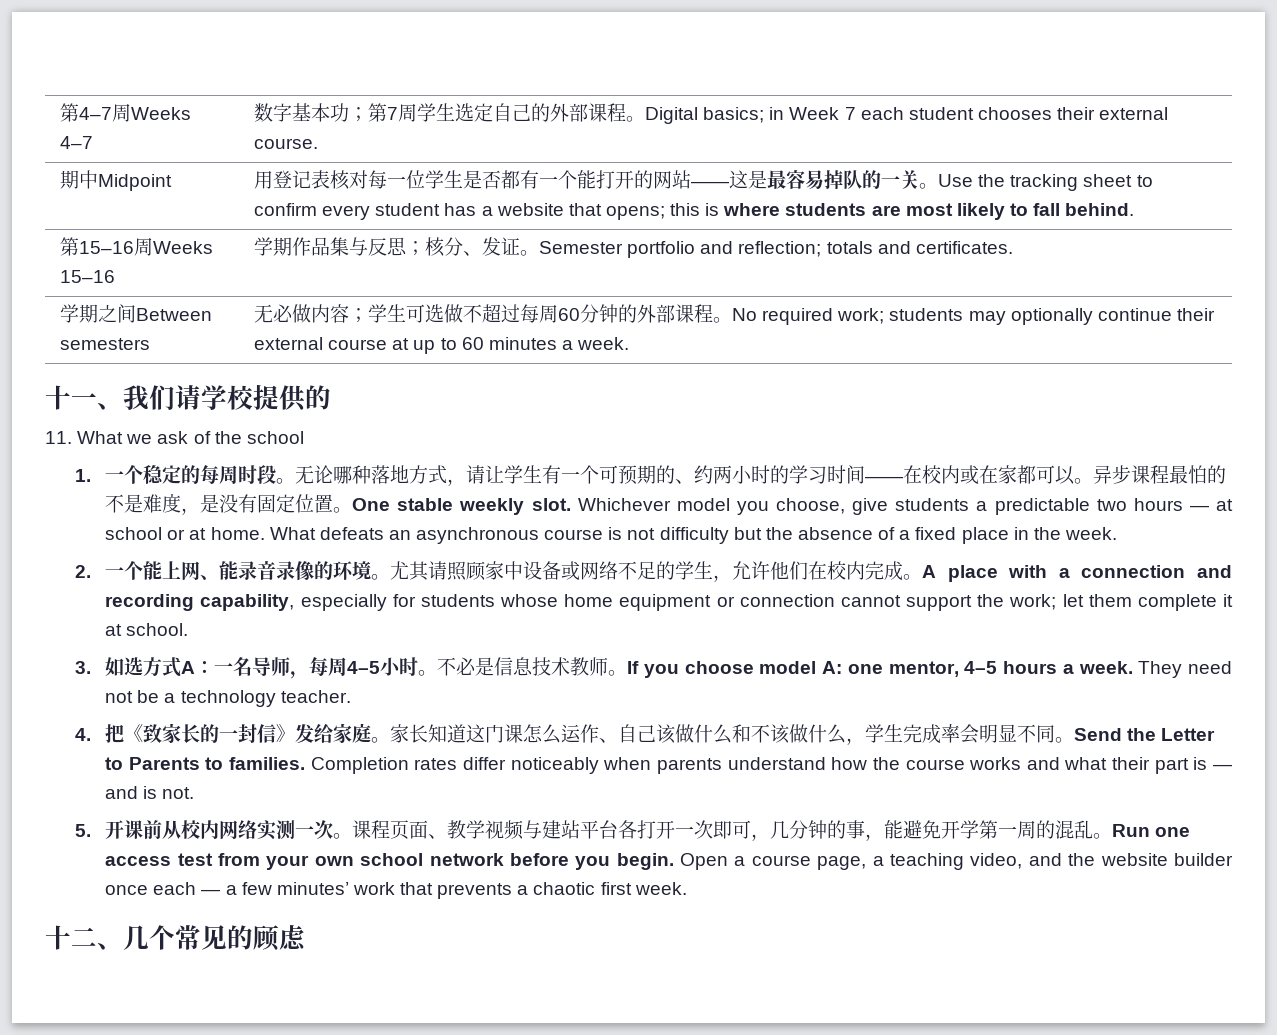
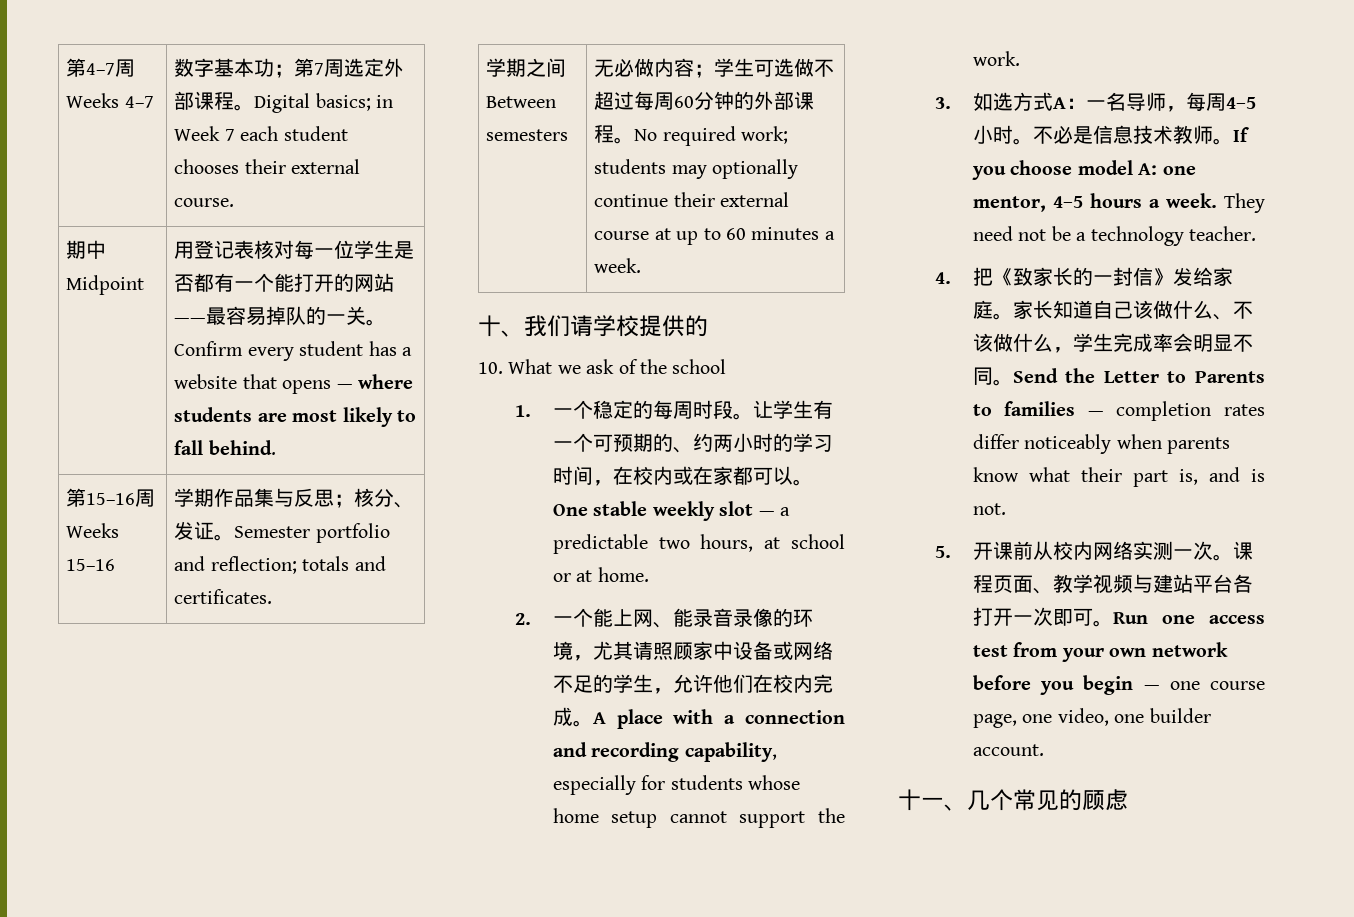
- 第4–7周Weeks 4–7 | 数字基本功；第7周学生选定自己的外部课程。Digital basics; in Week 7 each student chooses their external course.
+ 第4–7周Weeks 4–7 | 数字基本功；第7周选定外部课程。Digital basics; in Week 7 each student chooses their external course.
- 用登记表核对每一位学生是否都有一个能打开的网站——这是最容易掉队的一关。
+ 用登记表核对每一位学生是否都有一个能打开的网站——最容易掉队的一关。
- Use the tracking sheet to confirm every student has a website that opens; this is where students are most likely to fall behind.
+ Confirm every student has a website that opens — where students are most likely to fall behind.
- 十一、我们请学校提供的
+ 十、我们请学校提供的
- 11. What we ask of the school
+ 10. What we ask of the school
- 无论哪种落地方式，请让学生有一个可预期的、约两小时的学习时间——在校内或在家都可以。
+ 让学生有一个可预期的、约两小时的学习时间，在校内或在家都可以。
- 异步课程最怕的不是难度，是没有固定位置。One stable weekly slot. Whichever model you choose, give students a predictable two hours — at school or at home. What defeats an asynchronous course is not difficulty but the absence of a fixed place in the week.
+ One stable weekly slot — a predictable two hours, at school or at home.
- 2.一个能上网、能录音录像的环境。尤其请照顾家中设备或网络不足的学生，允许他们在校内完成。
+ 2.一个能上网、能录音录像的环境，尤其请照顾家中设备或网络不足的学生，允许他们在校内完成。
- A place with a connection and recording capability, especially for students whose home equipment or connection cannot support the work; let them complete it at school.
+ A place with a connection and recording capability, especially for students whose home setup cannot support the work.
- 家长知道这门课怎么运作、自己该做什么和不该做什么，学生完成率会明显不同。
+ 家长知道自己该做什么、不该做什么，学生完成率会明显不同。
- Send the Letter to Parents to families. Completion rates differ noticeably when parents understand how the course works and what their part is — and is not.
+ Send the Letter to Parents to families — completion rates differ noticeably when parents know what their part is, and is not.
- 课程页面、教学视频与建站平台各打开一次即可，几分钟的事，能避免开学第一周的混乱。
+ 课程页面、教学视频与建站平台各打开一次即可。
- Run one access test from your own school network before you begin. Open a course page, a teaching video, and the website builder once each — a few minutes’ work that prevents a chaotic first week.
- 十二、几个常见的顾虑
+ Run one access test from your own network before you begin — one course page, one video, one builder account.
+ 十一、几个常见的顾虑

